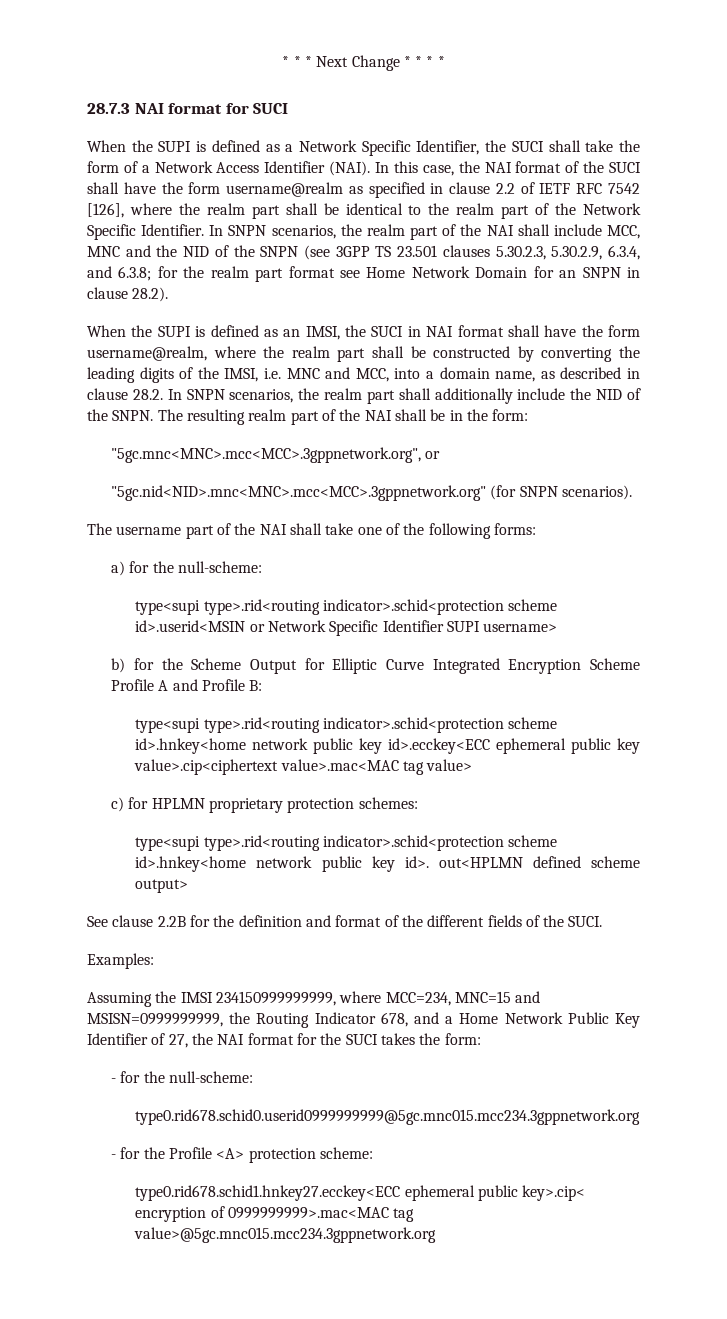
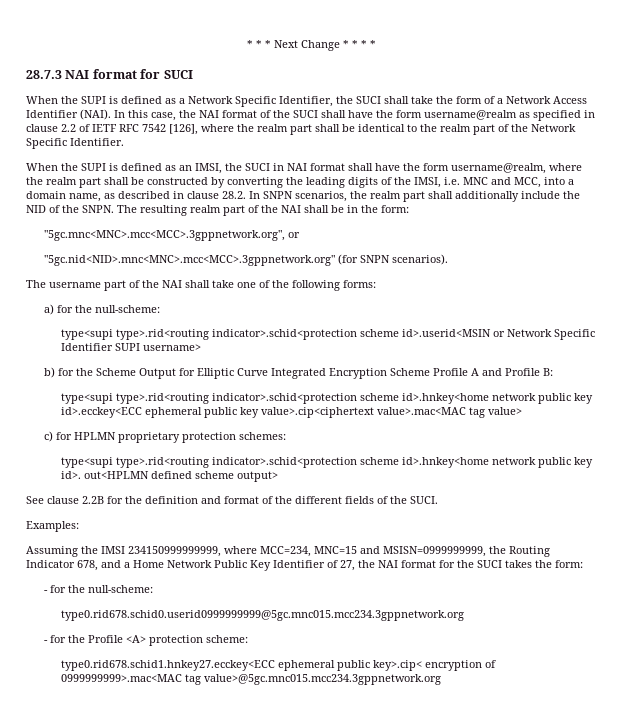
- In SNPN scenarios, the realm part of the NAI shall include MCC, MNC and the NID of the SNPN (see 3GPP TS 23.501 clauses 5.30.2.3, 5.30.2.9, 6.3.4, and 6.3.8; for the realm part format see Home Network Domain for an SNPN in clause 28.2).

